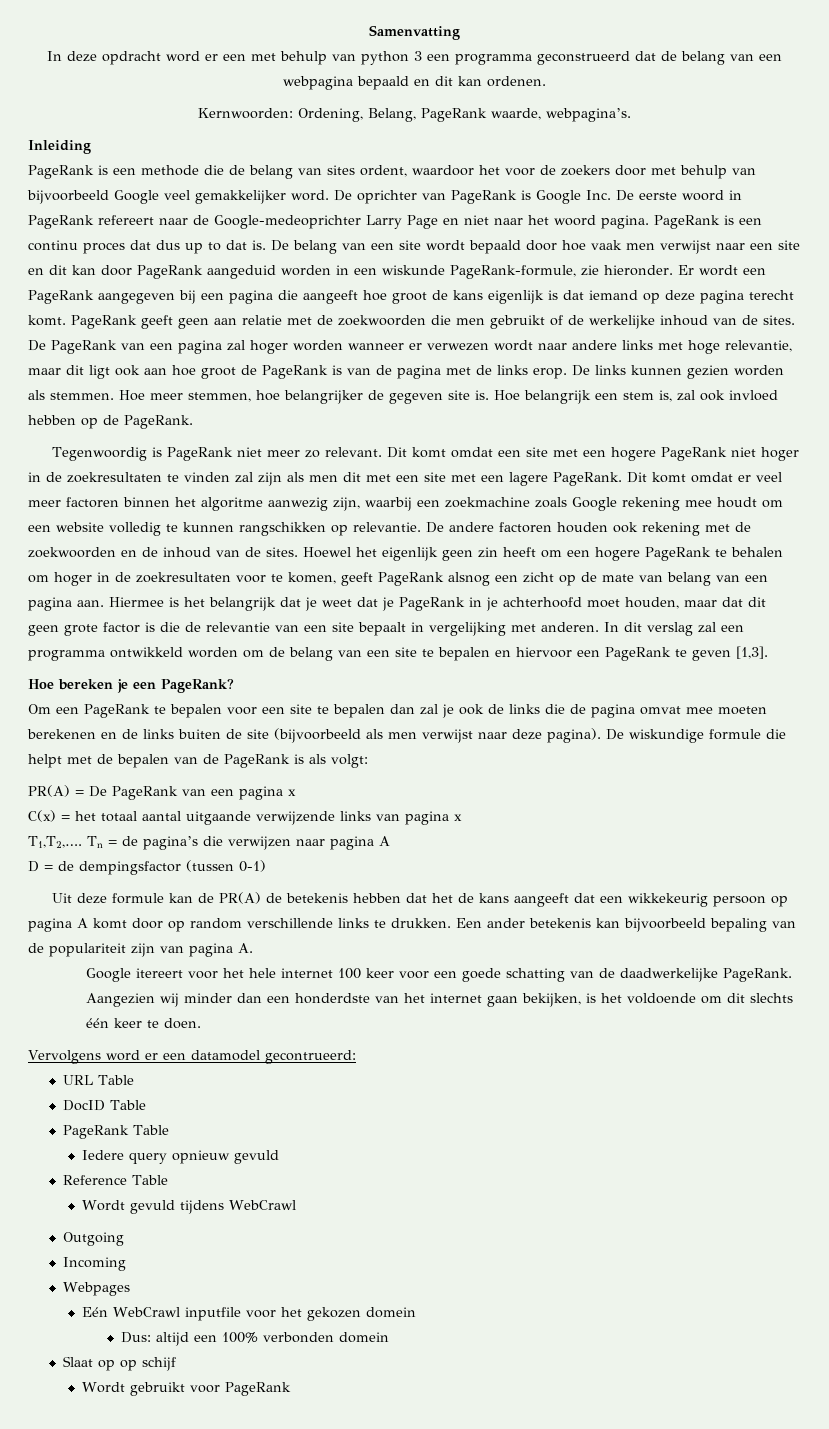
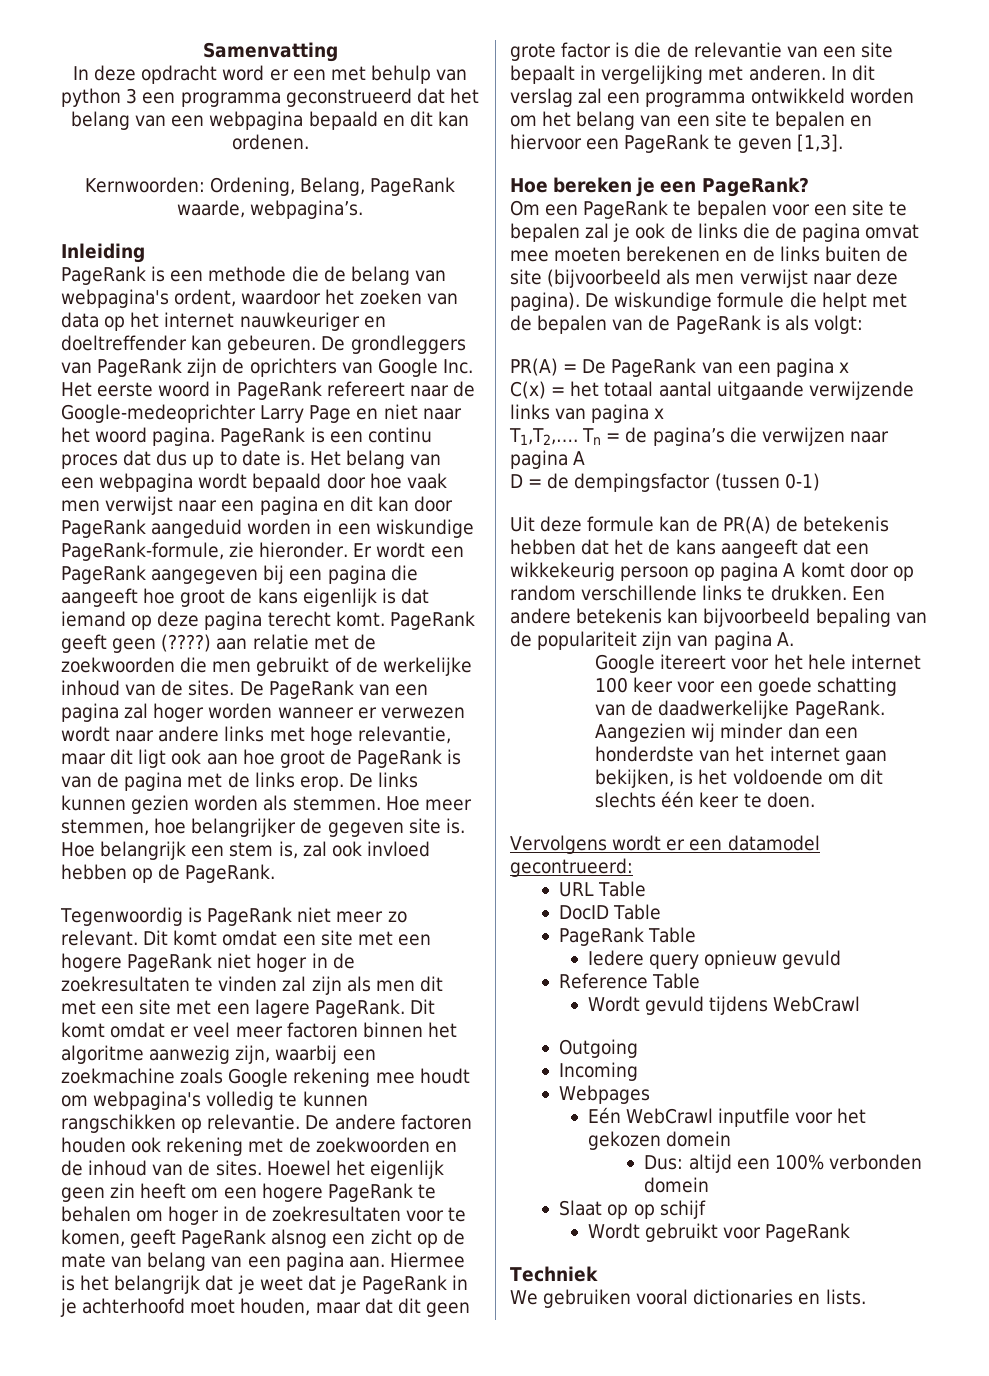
- In deze opdracht word er een met behulp van python 3 een programma geconstrueerd dat de belang van een webpagina bepaald en dit kan ordenen.
+ In deze opdracht word er een met behulp van python 3 een programma geconstrueerd dat het belang van een webpagina bepaald en dit kan ordenen.
- PageRank is een methode die de belang van sites ordent, waardoor het voor de zoekers door met behulp van bijvoorbeeld Google veel gemakkelijker word. De oprichter van PageRank is Google Inc. De eerste woord in PageRank refereert naar de Google-medeoprichter Larry Page en niet naar het woord pagina.
+ PageRank is een methode die de belang van webpagina's ordent, waardoor het zoeken van data op het internet nauwkeuriger en doeltreffender kan gebeuren. De grondleggers van PageRank zijn de oprichters van Google Inc. Het eerste woord in PageRank refereert naar de Google-medeoprichter Larry Page en niet naar het woord pagina.
- PageRank is een continu proces dat dus up to dat is. De belang van een site wordt bepaald door hoe vaak men verwijst naar een site en dit kan door PageRank aangeduid worden in een wiskunde PageRank-formule, zie hieronder.
+ PageRank is een continu proces dat dus up to date is. Het belang van een webpagina wordt bepaald door hoe vaak men verwijst naar een pagina en dit kan door PageRank aangeduid worden in een wiskundige PageRank-formule, zie hieronder.
- PageRank geeft geen aan relatie met de zoekwoorden die men gebruikt of de werkelijke inhoud van de sites.
+ PageRank geeft geen (????) aan relatie met de zoekwoorden die men gebruikt of de werkelijke inhoud van de sites.
- Dit komt omdat er veel meer factoren binnen het algoritme aanwezig zijn, waarbij een zoekmachine zoals Google rekening mee houdt om een website volledig te kunnen rangschikken op relevantie.
+ Dit komt omdat er veel meer factoren binnen het algoritme aanwezig zijn, waarbij een zoekmachine zoals Google rekening mee houdt om webpagina's volledig te kunnen rangschikken op relevantie.
- In dit verslag zal een programma ontwikkeld worden om de belang van een site te bepalen en hiervoor een PageRank te geven [1,3].
+ In dit verslag zal een programma ontwikkeld worden om het belang van een site te bepalen en hiervoor een PageRank te geven [1,3].
- Om een PageRank te bepalen voor een site te bepalen dan zal je ook de links die de pagina omvat mee moeten berekenen en de links buiten de site (bijvoorbeeld als men verwijst naar deze pagina).
+ Om een PageRank te bepalen voor een site te bepalen zal je ook de links die de pagina omvat mee moeten berekenen en de links buiten de site (bijvoorbeeld als men verwijst naar deze pagina).
- Een ander betekenis kan bijvoorbeeld bepaling van de populariteit zijn van pagina A.
+ Een andere betekenis kan bijvoorbeeld bepaling van de populariteit zijn van pagina A.
- Vervolgens word er een datamodel gecontrueerd:
+ Vervolgens wordt er een datamodel gecontrueerd:
+ Techniek
+ We gebruiken vooral dictionaries en lists.

